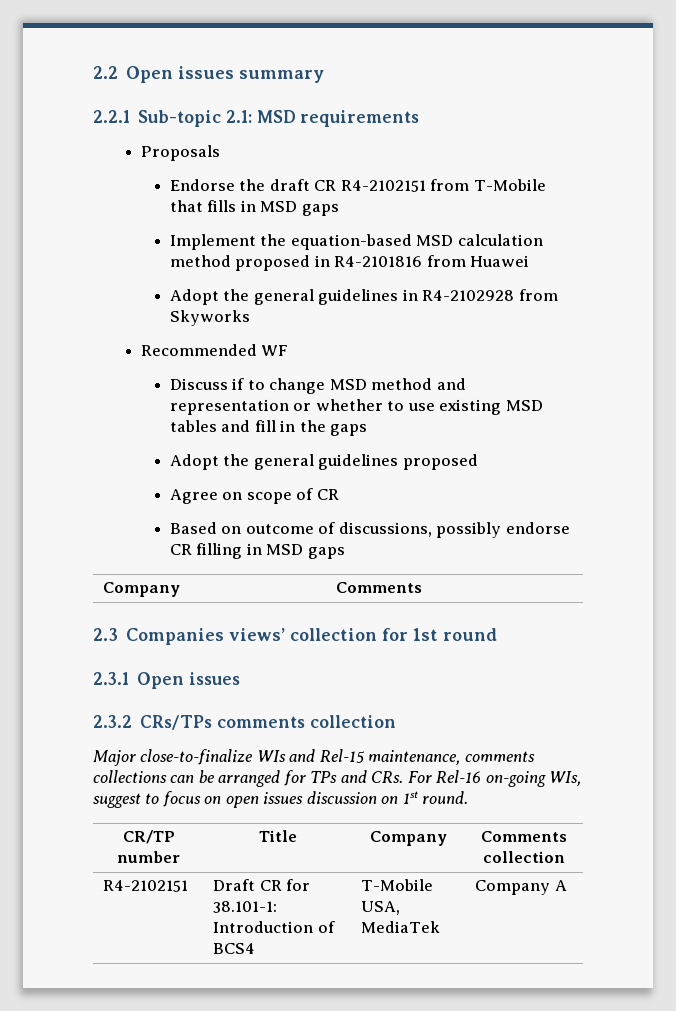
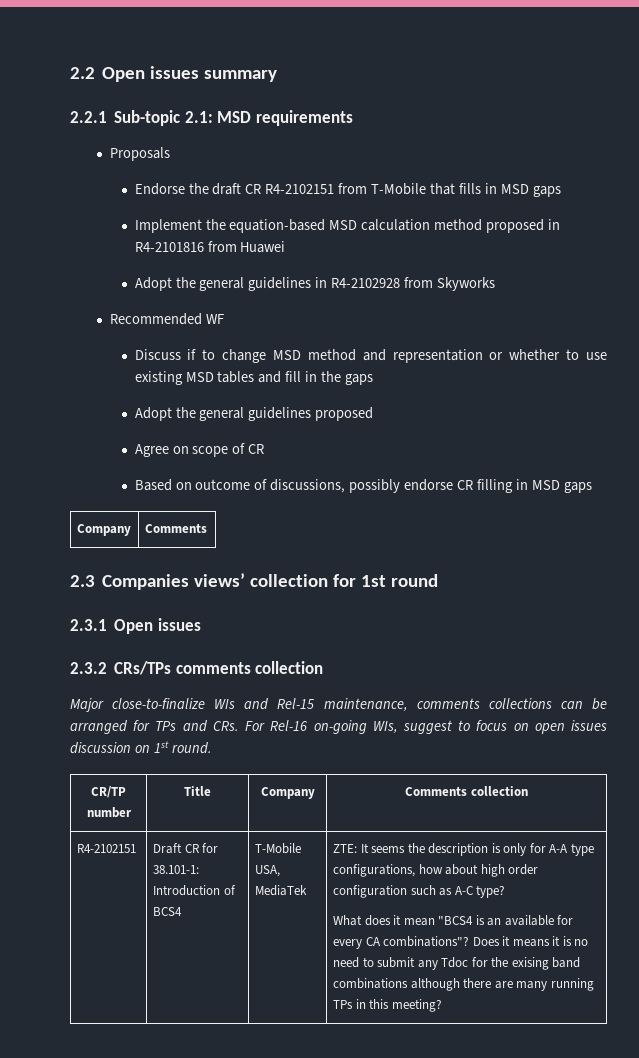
- Company A
+ ZTE: It seems the description is only for A-A type configurations, how about high order configuration such as A-C type?
+ What does it mean "BCS4 is an available for every CA combinations"? Does it means it is no need to submit any Tdoc for the exising band combinations although there are many running TPs in this meeting?

